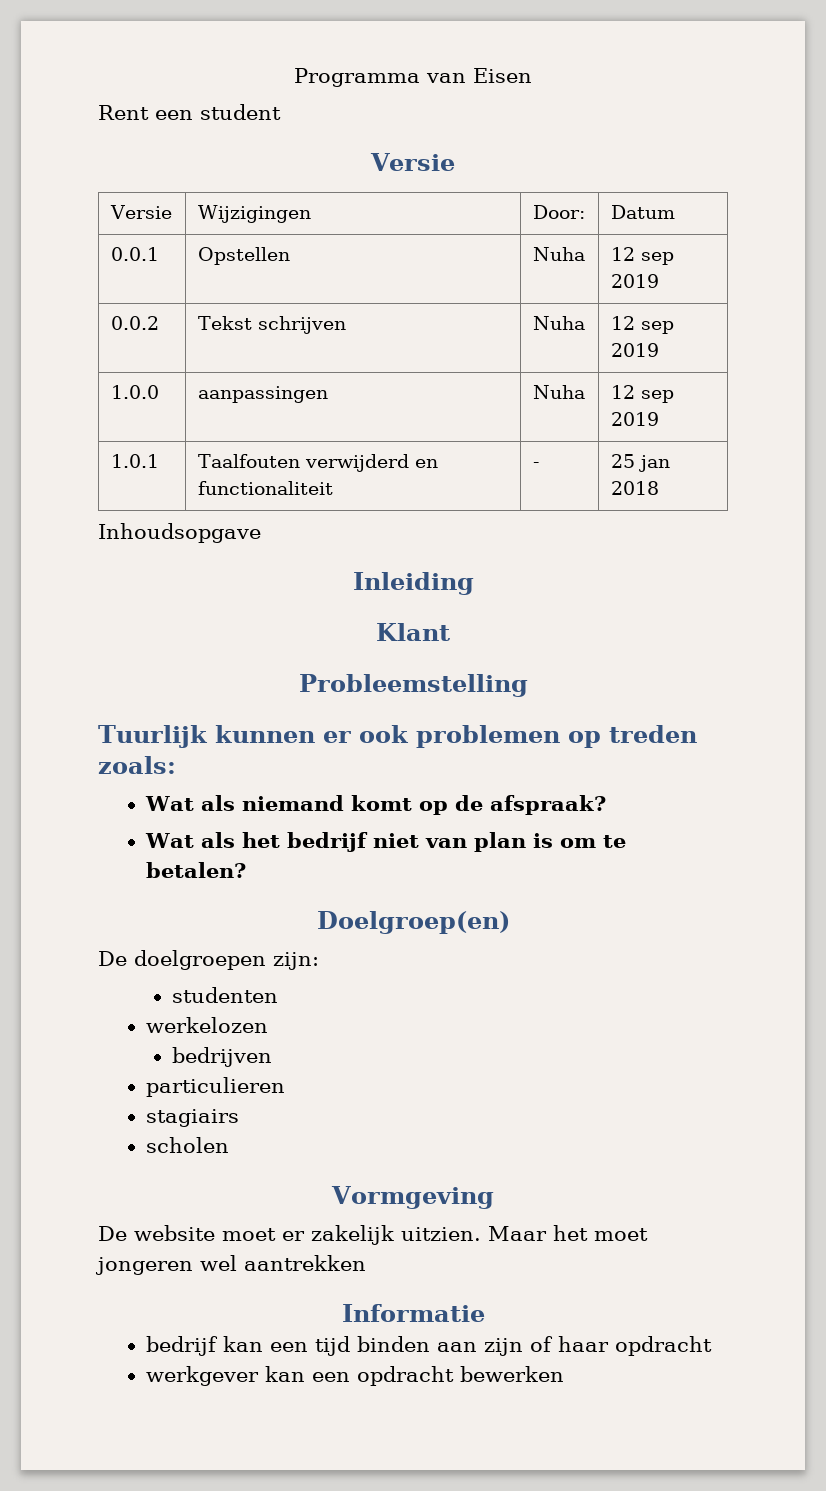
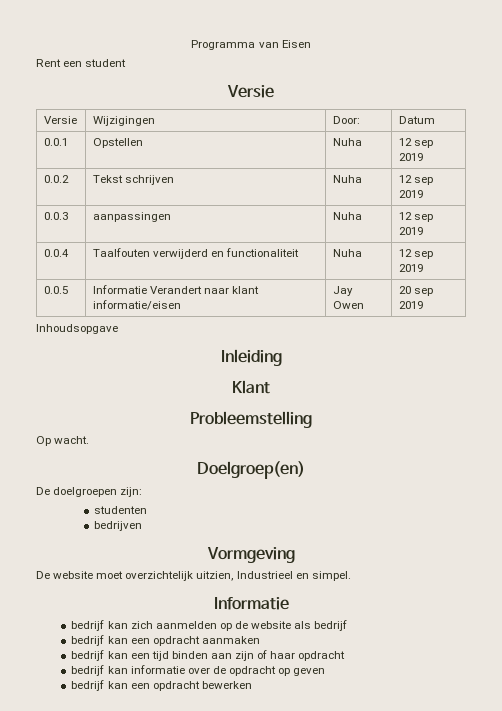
- 1.0.0 | aanpassingen | Nuha | 12 sep 2019
+ 0.0.3 | aanpassingen | Nuha | 12 sep 2019
- 1.0.1 | Taalfouten verwijderd en functionaliteit | - | 25 jan 2018
+ 0.0.4 | Taalfouten verwijderd en functionaliteit | Nuha | 12 sep 2019
+ 0.0.5 | Informatie Verandert naar klant informatie/eisen | Jay Owen | 20 sep 2019
  Inhoudsopgave
  Inleiding
  Klant
  Probleemstelling
- Tuurlijk kunnen er ook problemen op treden zoals:
- Wat als niemand komt op de afspraak?
- Wat als het bedrijf niet van plan is om te betalen?
+ Op wacht.
- werkelozen
- particulieren
- stagiairs
- scholen
- De website moet er zakelijk uitzien. Maar het moet jongeren wel aantrekken
+ De website moet overzichtelijk uitzien, Industrieel en simpel.
  Informatie
+ bedrijf kan zich aanmelden op de website als bedrijf
+ bedrijf kan een opdracht aanmaken
- werkgever kan een opdracht bewerken
+ bedrijf kan informatie over de opdracht op geven
+ bedrijf kan een opdracht bewerken

